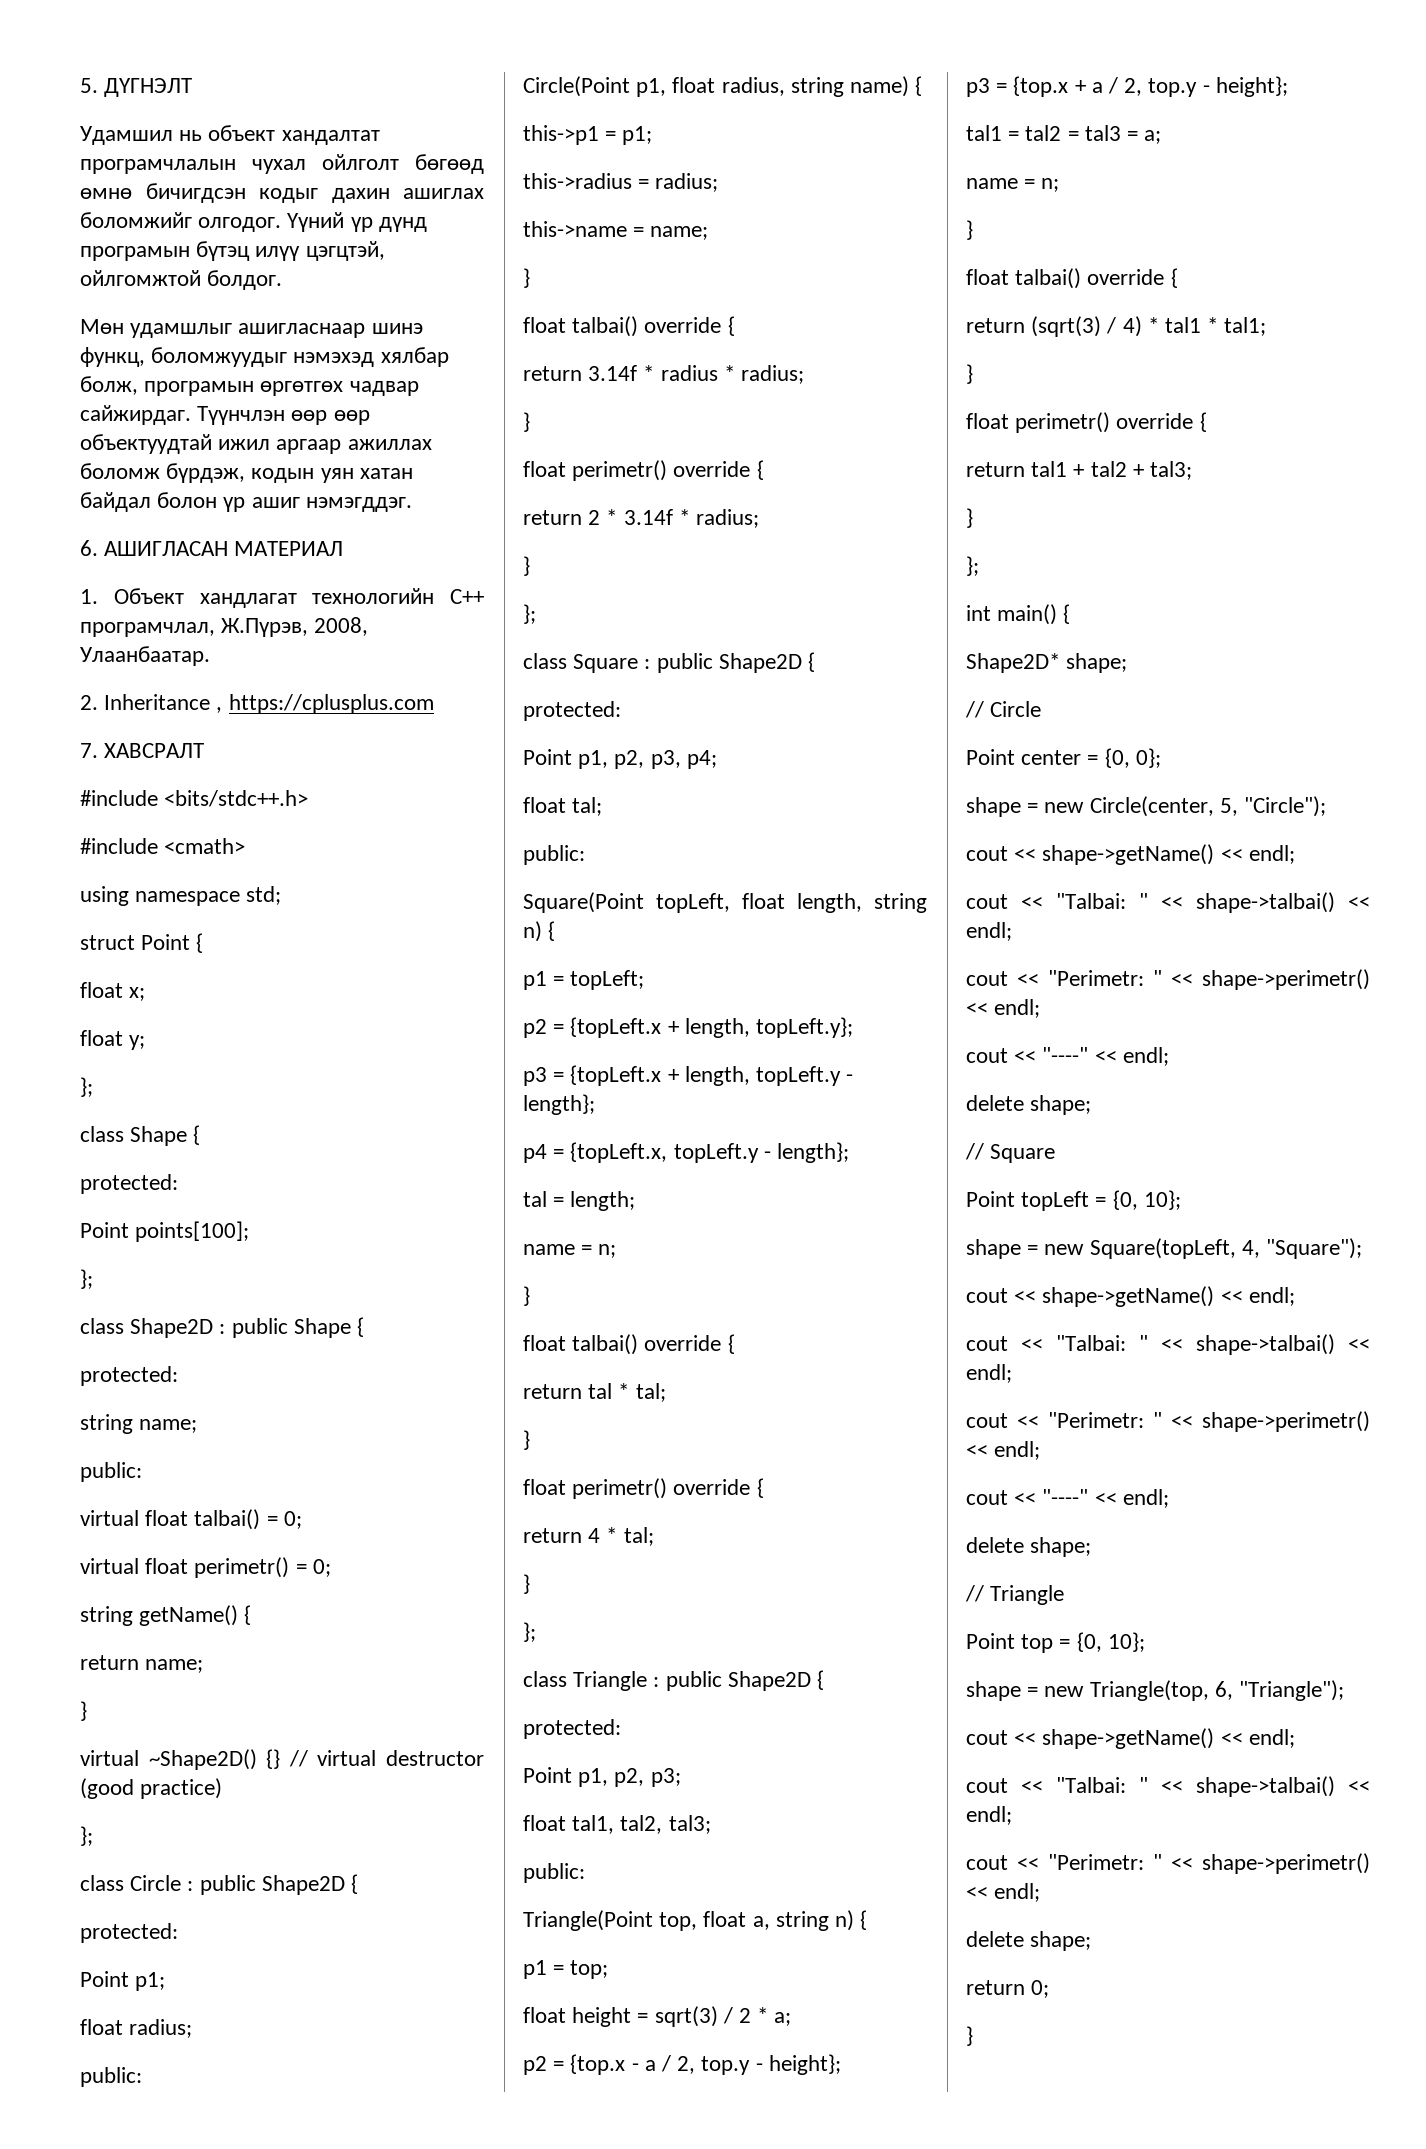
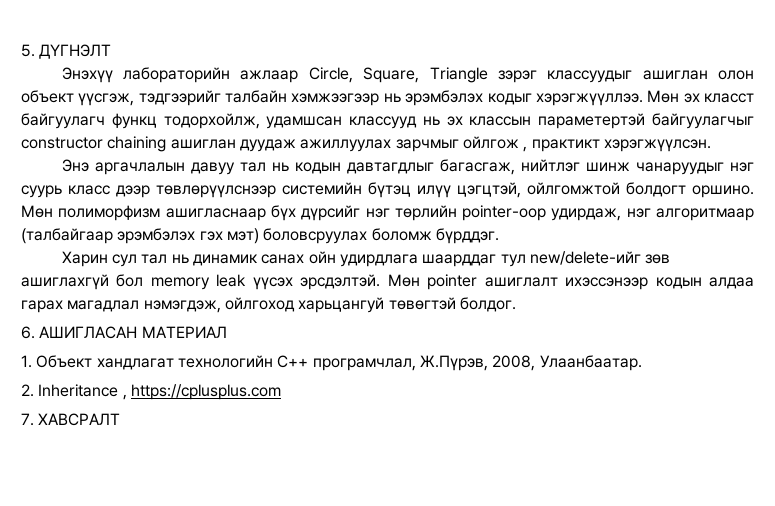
- Удамшил нь объект хандалтат програмчлалын чухал ойлголт бөгөөд өмнө бичигдсэн кодыг дахин ашиглах боломжийг олгодог. Үүний үр дүнд програмын бүтэц илүү цэгцтэй, ойлгомжтой болдог.
- Мөн удамшлыг ашигласнаар шинэ функц, боломжуудыг нэмэхэд хялбар болж, програмын өргөтгөх чадвар сайжирдаг. Түүнчлэн өөр өөр объектуудтай ижил аргаар ажиллах боломж бүрдэж, кодын уян хатан байдал болон үр ашиг нэмэгддэг.
+ Энэхүү лабораторийн ажлаар Circle, Square, Triangle зэрэг классуудыг ашиглан олон объект үүсгэж, тэдгээрийг талбайн хэмжээгээр нь эрэмбэлэх кодыг хэрэгжүүллээ. Мөн эх класст байгуулагч функц тодорхойлж, удамшсан классууд нь эх классын параметертэй байгуулагчыг constructor chaining ашиглан дуудаж ажиллуулах зарчмыг ойлгож , практикт хэрэгжүүлсэн.
+ Энэ аргачлалын давуу тал нь кодын давтагдлыг багасгаж, нийтлэг шинж чанаруудыг нэг суурь класс дээр төвлөрүүлснээр системийн бүтэц илүү цэгцтэй, ойлгомжтой болдогт оршино. Мөн полиморфизм ашигласнаар бүх дүрсийг нэг төрлийн pointer-оор удирдаж, нэг алгоритмаар (талбайгаар эрэмбэлэх гэх мэт) боловсруулах боломж бүрддэг.
+ Харин сул тал нь динамик санах ойн удирдлага шаарддаг тул new/delete-ийг зөв ашиглахгүй бол memory leak үүсэх эрсдэлтэй. Мөн pointer ашиглалт ихэссэнээр кодын алдаа гарах магадлал нэмэгдэж, ойлгоход харьцангуй төвөгтэй болдог.
- #include <bits/stdc++.h>
- #include <cmath>
- using namespace std;
- struct Point {
- float x;
- float y;
- };
- class Shape {
- protected:
- Point points[100];
- };
- class Shape2D : public Shape {
- protected:
- string name;
- public:
- virtual float talbai() = 0;
- virtual float perimetr() = 0;
- string getName() {
- return name;
- }
- virtual ~Shape2D() {} // virtual destructor (good practice)
- };
- class Circle : public Shape2D {
- protected:
- Point p1;
- float radius;
- public:
- Circle(Point p1, float radius, string name) {
- this->p1 = p1;
- this->radius = radius;
- this->name = name;
- }
- float talbai() override {
- return 3.14f * radius * radius;
- }
- float perimetr() override {
- return 2 * 3.14f * radius;
- }
- };
- class Square : public Shape2D {
- protected:
- Point p1, p2, p3, p4;
- float tal;
- public:
- Square(Point topLeft, float length, string n) {
- p1 = topLeft;
- p2 = {topLeft.x + length, topLeft.y};
- p3 = {topLeft.x + length, topLeft.y - length};
- p4 = {topLeft.x, topLeft.y - length};
- tal = length;
- name = n;
- }
- float talbai() override {
- return tal * tal;
- }
- float perimetr() override {
- return 4 * tal;
- }
- };
- class Triangle : public Shape2D {
- protected:
- Point p1, p2, p3;
- float tal1, tal2, tal3;
- public:
- Triangle(Point top, float a, string n) {
- p1 = top;
- float height = sqrt(3) / 2 * a;
- p2 = {top.x - a / 2, top.y - height};
- p3 = {top.x + a / 2, top.y - height};
- tal1 = tal2 = tal3 = a;
- name = n;
- }
- float talbai() override {
- return (sqrt(3) / 4) * tal1 * tal1;
- }
- float perimetr() override {
- return tal1 + tal2 + tal3;
- }
- };
- int main() {
- Shape2D* shape;
- // Circle
- Point center = {0, 0};
- shape = new Circle(center, 5, "Circle");
- cout << shape->getName() << endl;
- cout << "Talbai: " << shape->talbai() << endl;
- cout << "Perimetr: " << shape->perimetr() << endl;
- cout << "----" << endl;
- delete shape;
- // Square
- Point topLeft = {0, 10};
- shape = new Square(topLeft, 4, "Square");
- cout << shape->getName() << endl;
- cout << "Talbai: " << shape->talbai() << endl;
- cout << "Perimetr: " << shape->perimetr() << endl;
- cout << "----" << endl;
- delete shape;
- // Triangle
- Point top = {0, 10};
- shape = new Triangle(top, 6, "Triangle");
- cout << shape->getName() << endl;
- cout << "Talbai: " << shape->talbai() << endl;
- cout << "Perimetr: " << shape->perimetr() << endl;
- delete shape;
- return 0;
- }

